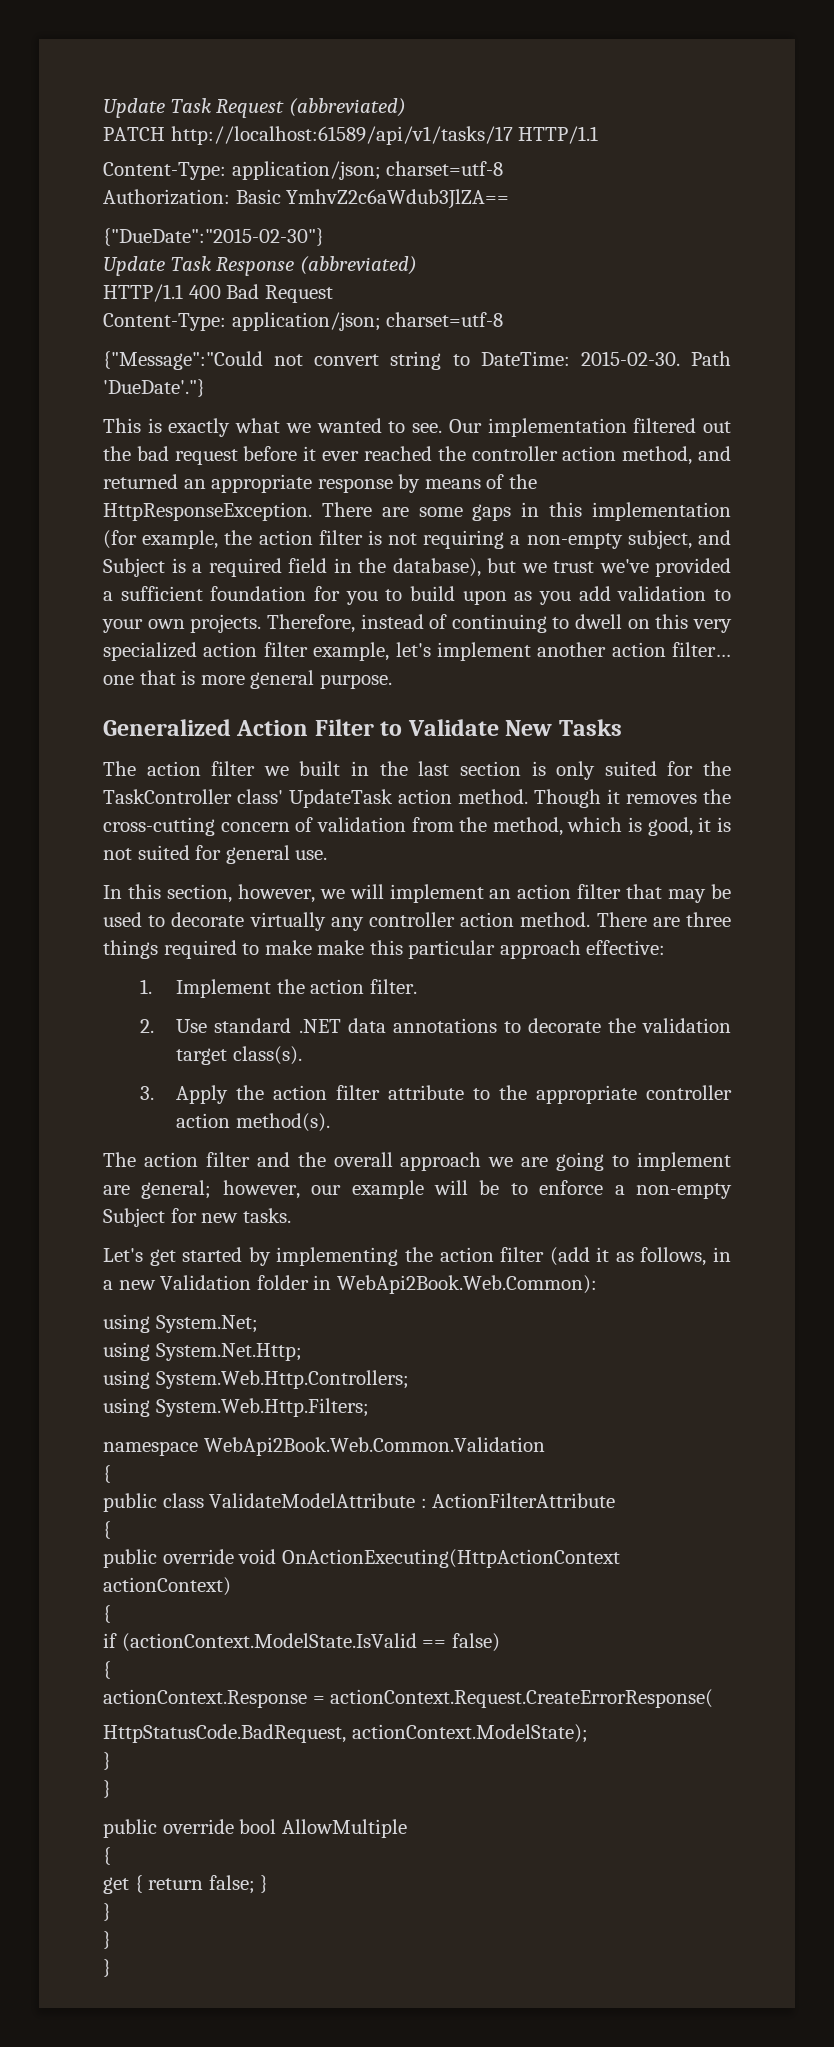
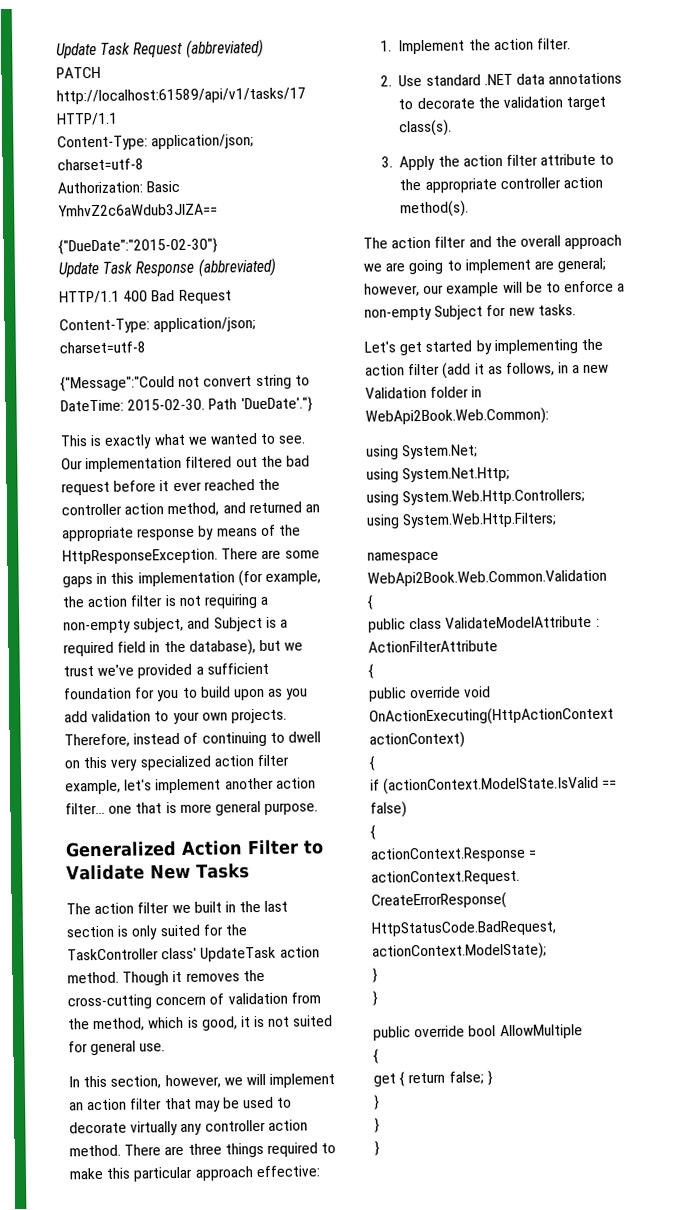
- There are three things required to make make this particular approach effective:
+ There are three things required to make this particular approach effective:

